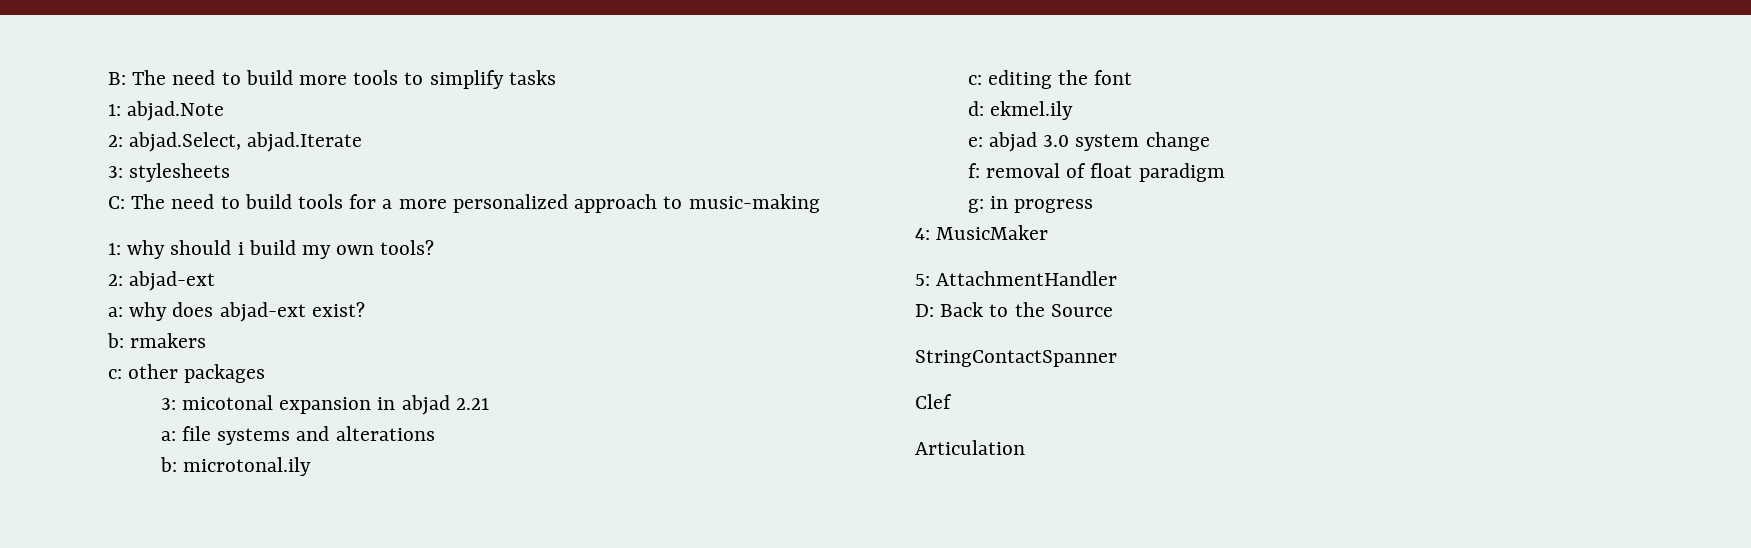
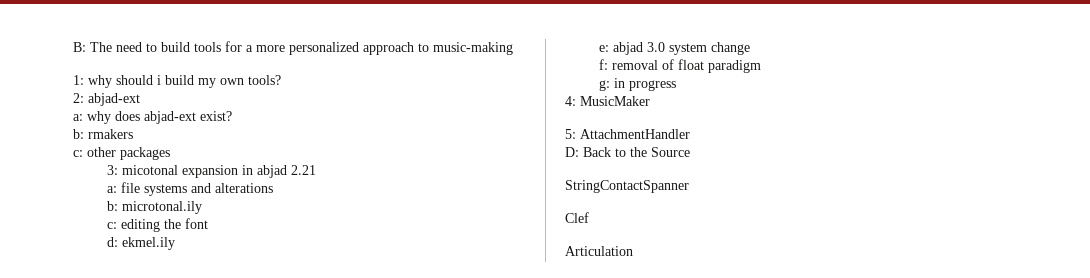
- B: The need to build more tools to simplify tasks
- 1: abjad.Note
- 2: abjad.Select, abjad.Iterate
- 3: stylesheets
- C: The need to build tools for a more personalized approach to music-making
+ B: The need to build tools for a more personalized approach to music-making

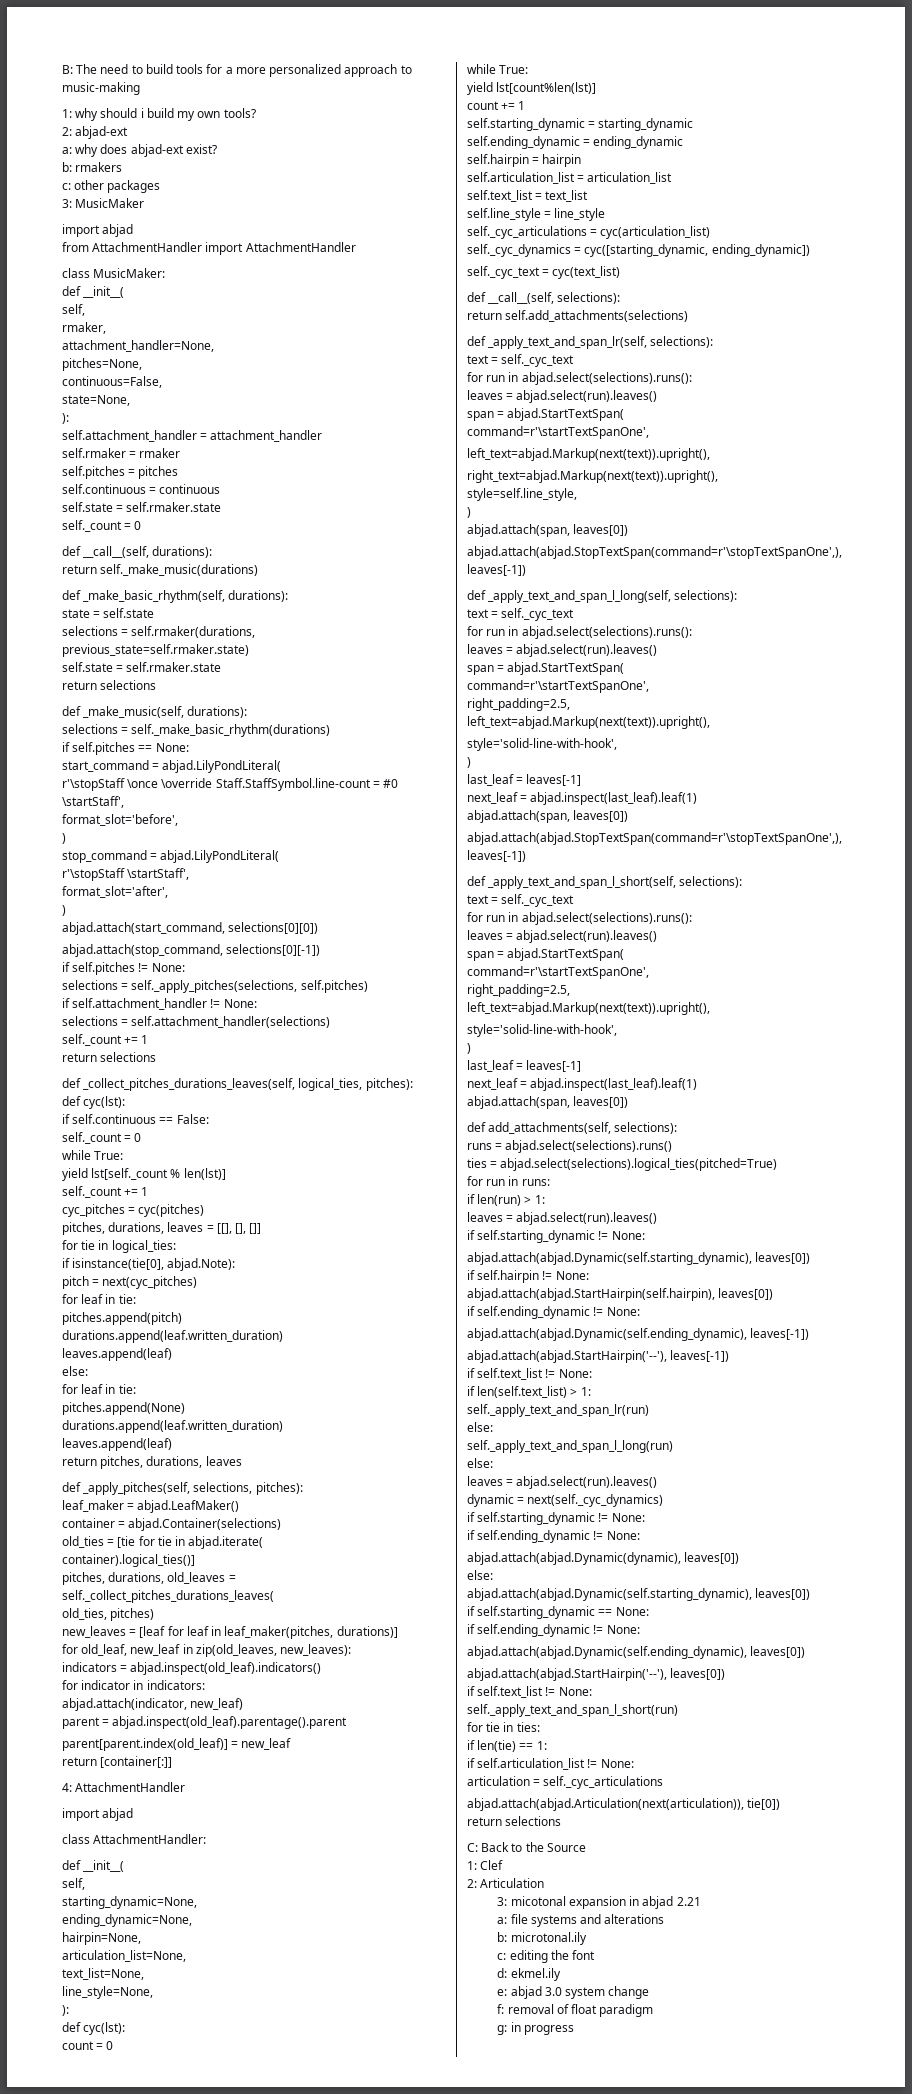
+ 3: MusicMaker
+ import abjad
+ from AttachmentHandler import AttachmentHandler
+ class MusicMaker:
+ def __init__(
+ self,
+ rmaker,
+ attachment_handler=None,
+ pitches=None,
+ continuous=False,
+ state=None,
+ ):
+ self.attachment_handler = attachment_handler
+ self.rmaker = rmaker
+ self.pitches = pitches
+ self.continuous = continuous
+ self.state = self.rmaker.state
+ self._count = 0
+ def __call__(self, durations):
+ return self._make_music(durations)
+ def _make_basic_rhythm(self, durations):
+ state = self.state
+ selections = self.rmaker(durations, previous_state=self.rmaker.state)
+ self.state = self.rmaker.state
+ return selections
+ def _make_music(self, durations):
+ selections = self._make_basic_rhythm(durations)
+ if self.pitches == None:
+ start_command = abjad.LilyPondLiteral(
+ r'\stopStaff \once \override Staff.StaffSymbol.line-count = #0 \startStaff',
+ format_slot='before',
+ )
+ stop_command = abjad.LilyPondLiteral(
+ r'\stopStaff \startStaff',
+ format_slot='after',
+ )
+ abjad.attach(start_command, selections[0][0])
+ abjad.attach(stop_command, selections[0][-1])
+ if self.pitches != None:
+ selections = self._apply_pitches(selections, self.pitches)
+ if self.attachment_handler != None:
+ selections = self.attachment_handler(selections)
+ self._count += 1
+ return selections
+ def _collect_pitches_durations_leaves(self, logical_ties, pitches):
+ def cyc(lst):
+ if self.continuous == False:
+ self._count = 0
+ while True:
+ yield lst[self._count % len(lst)]
+ self._count += 1
+ cyc_pitches = cyc(pitches)
+ pitches, durations, leaves = [[], [], []]
+ for tie in logical_ties:
+ if isinstance(tie[0], abjad.Note):
+ pitch = next(cyc_pitches)
+ for leaf in tie:
+ pitches.append(pitch)
+ durations.append(leaf.written_duration)
+ leaves.append(leaf)
+ else:
+ for leaf in tie:
+ pitches.append(None)
+ durations.append(leaf.written_duration)
+ leaves.append(leaf)
+ return pitches, durations, leaves
+ def _apply_pitches(self, selections, pitches):
+ leaf_maker = abjad.LeafMaker()
+ container = abjad.Container(selections)
+ old_ties = [tie for tie in abjad.iterate(
+ container).logical_ties()]
+ pitches, durations, old_leaves = self._collect_pitches_durations_leaves(
+ old_ties, pitches)
+ new_leaves = [leaf for leaf in leaf_maker(pitches, durations)]
+ for old_leaf, new_leaf in zip(old_leaves, new_leaves):
+ indicators = abjad.inspect(old_leaf).indicators()
+ for indicator in indicators:
+ abjad.attach(indicator, new_leaf)
+ parent = abjad.inspect(old_leaf).parentage().parent
+ parent[parent.index(old_leaf)] = new_leaf
+ return [container[:]]
+ 4: AttachmentHandler
+ import abjad
+ class AttachmentHandler:
+ def __init__(
+ self,
+ starting_dynamic=None,
+ ending_dynamic=None,
+ hairpin=None,
+ articulation_list=None,
+ text_list=None,
+ line_style=None,
+ ):
+ def cyc(lst):
+ count = 0
+ while True:
+ yield lst[count%len(lst)]
+ count += 1
+ self.starting_dynamic = starting_dynamic
+ self.ending_dynamic = ending_dynamic
+ self.hairpin = hairpin
+ self.articulation_list = articulation_list
+ self.text_list = text_list
+ self.line_style = line_style
+ self._cyc_articulations = cyc(articulation_list)
+ self._cyc_dynamics = cyc([starting_dynamic, ending_dynamic])
+ self._cyc_text = cyc(text_list)
+ def __call__(self, selections):
+ return self.add_attachments(selections)
+ def _apply_text_and_span_lr(self, selections):
+ text = self._cyc_text
+ for run in abjad.select(selections).runs():
+ leaves = abjad.select(run).leaves()
+ span = abjad.StartTextSpan(
+ command=r'\startTextSpanOne',
+ left_text=abjad.Markup(next(text)).upright(),
+ right_text=abjad.Markup(next(text)).upright(),
+ style=self.line_style,
+ )
+ abjad.attach(span, leaves[0])
+ abjad.attach(abjad.StopTextSpan(command=r'\stopTextSpanOne',), leaves[-1])
+ def _apply_text_and_span_l_long(self, selections):
+ text = self._cyc_text
+ for run in abjad.select(selections).runs():
+ leaves = abjad.select(run).leaves()
+ span = abjad.StartTextSpan(
+ command=r'\startTextSpanOne',
+ right_padding=2.5,
+ left_text=abjad.Markup(next(text)).upright(),
+ style='solid-line-with-hook',
+ )
+ last_leaf = leaves[-1]
+ next_leaf = abjad.inspect(last_leaf).leaf(1)
+ abjad.attach(span, leaves[0])
+ abjad.attach(abjad.StopTextSpan(command=r'\stopTextSpanOne',), leaves[-1])
+ def _apply_text_and_span_l_short(self, selections):
+ text = self._cyc_text
+ for run in abjad.select(selections).runs():
+ leaves = abjad.select(run).leaves()
+ span = abjad.StartTextSpan(
+ command=r'\startTextSpanOne',
+ right_padding=2.5,
+ left_text=abjad.Markup(next(text)).upright(),
+ style='solid-line-with-hook',
+ )
+ last_leaf = leaves[-1]
+ next_leaf = abjad.inspect(last_leaf).leaf(1)
+ abjad.attach(span, leaves[0])
+ def add_attachments(self, selections):
+ runs = abjad.select(selections).runs()
+ ties = abjad.select(selections).logical_ties(pitched=True)
+ for run in runs:
+ if len(run) > 1:
+ leaves = abjad.select(run).leaves()
+ if self.starting_dynamic != None:
+ abjad.attach(abjad.Dynamic(self.starting_dynamic), leaves[0])
+ if self.hairpin != None:
+ abjad.attach(abjad.StartHairpin(self.hairpin), leaves[0])
+ if self.ending_dynamic != None:
+ abjad.attach(abjad.Dynamic(self.ending_dynamic), leaves[-1])
+ abjad.attach(abjad.StartHairpin('--'), leaves[-1])
+ if self.text_list != None:
+ if len(self.text_list) > 1:
+ self._apply_text_and_span_lr(run)
+ else:
+ self._apply_text_and_span_l_long(run)
+ else:
+ leaves = abjad.select(run).leaves()
+ dynamic = next(self._cyc_dynamics)
+ if self.starting_dynamic != None:
+ if self.ending_dynamic != None:
+ abjad.attach(abjad.Dynamic(dynamic), leaves[0])
+ else:
+ abjad.attach(abjad.Dynamic(self.starting_dynamic), leaves[0])
+ if self.starting_dynamic == None:
+ if self.ending_dynamic != None:
+ abjad.attach(abjad.Dynamic(self.ending_dynamic), leaves[0])
+ abjad.attach(abjad.StartHairpin('--'), leaves[0])
+ if self.text_list != None:
+ self._apply_text_and_span_l_short(run)
+ for tie in ties:
+ if len(tie) == 1:
+ if self.articulation_list != None:
+ articulation = self._cyc_articulations
+ abjad.attach(abjad.Articulation(next(articulation)), tie[0])
+ return selections
+ C: Back to the Source
+ 1: Clef
+ 2: Articulation
- 4: MusicMaker
- 5: AttachmentHandler
- D: Back to the Source
- StringContactSpanner
- Clef
- Articulation

